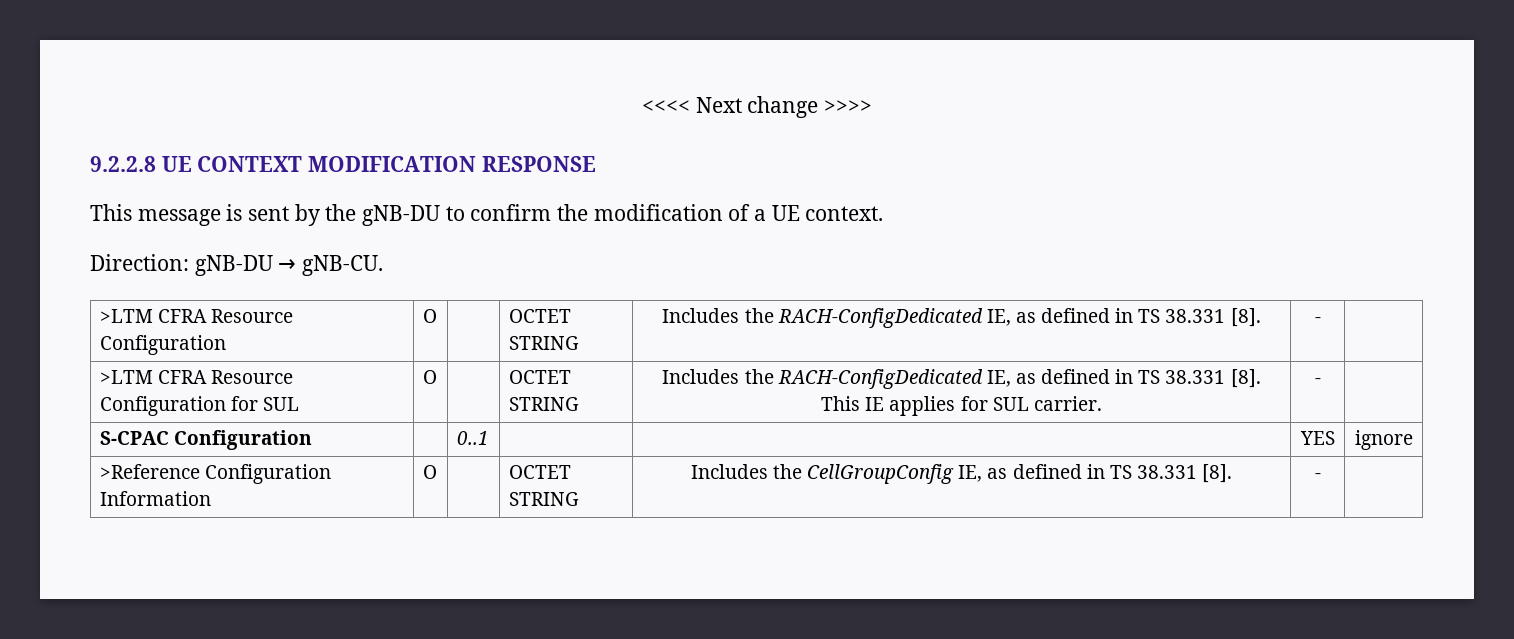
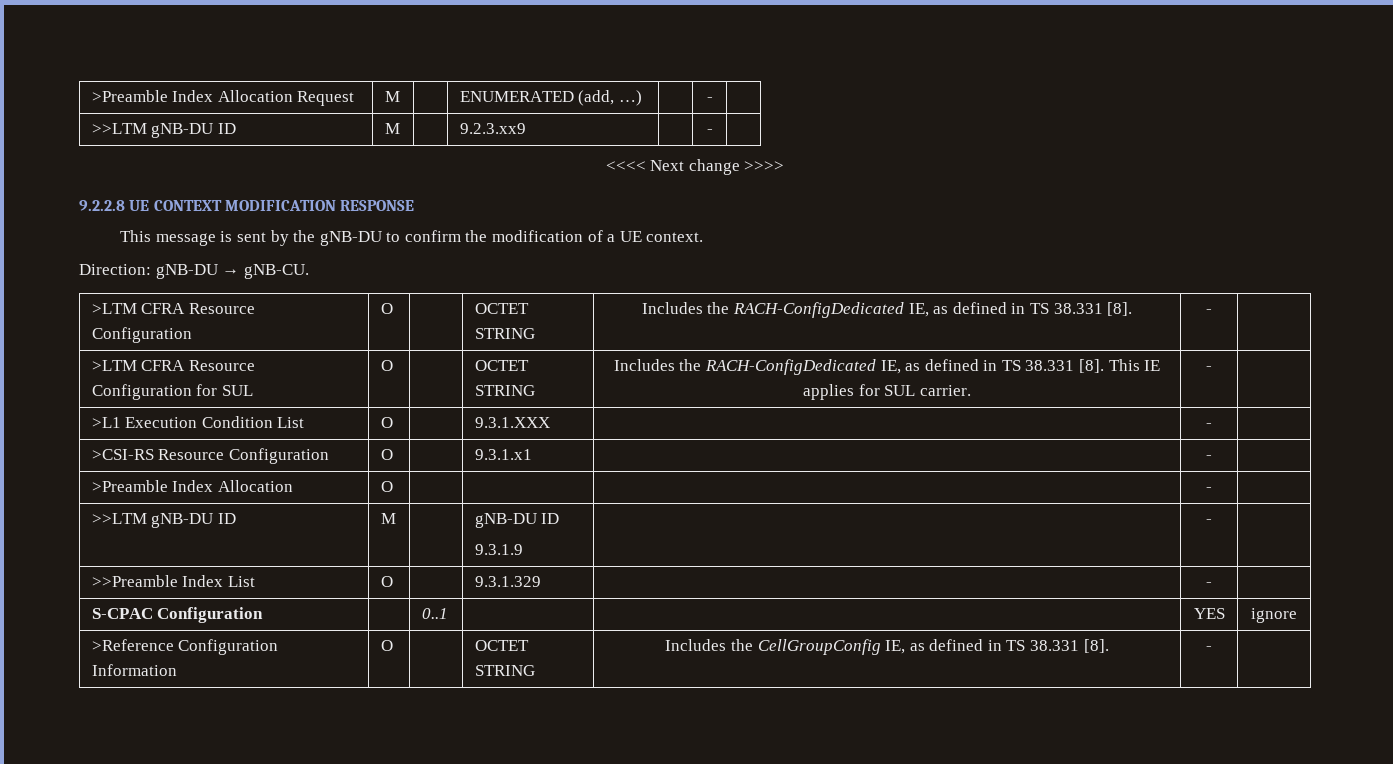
+ >Preamble Index Allocation Request | M | | ENUMERATED (add, …) | | - |
+ >>LTM gNB-DU ID | M | | 9.2.3.xx9 | | - |
+ >L1 Execution Condition List | O | | 9.3.1.XXX | | - |
+ >CSI-RS Resource Configuration | O | | 9.3.1.x1 | | - |
+ >Preamble Index Allocation | O | | | | - |
+ >>LTM gNB-DU ID | M | | gNB-DU ID
+ 9.3.1.9 | | - |
+ >>Preamble Index List | O | | 9.3.1.329 | | - |

